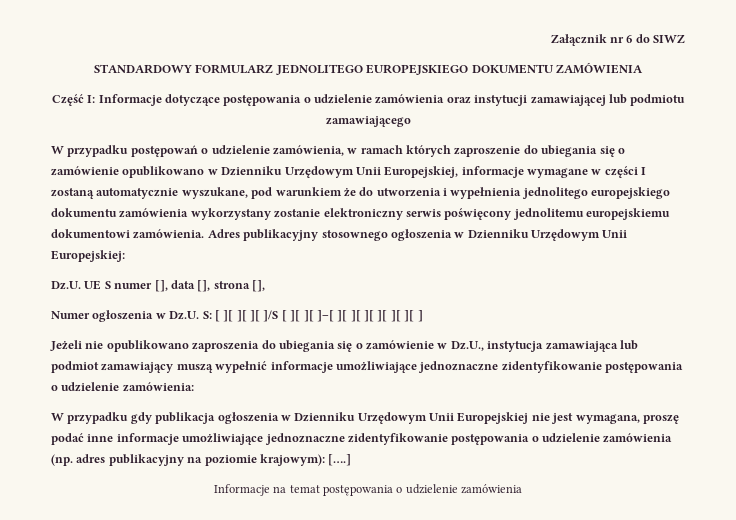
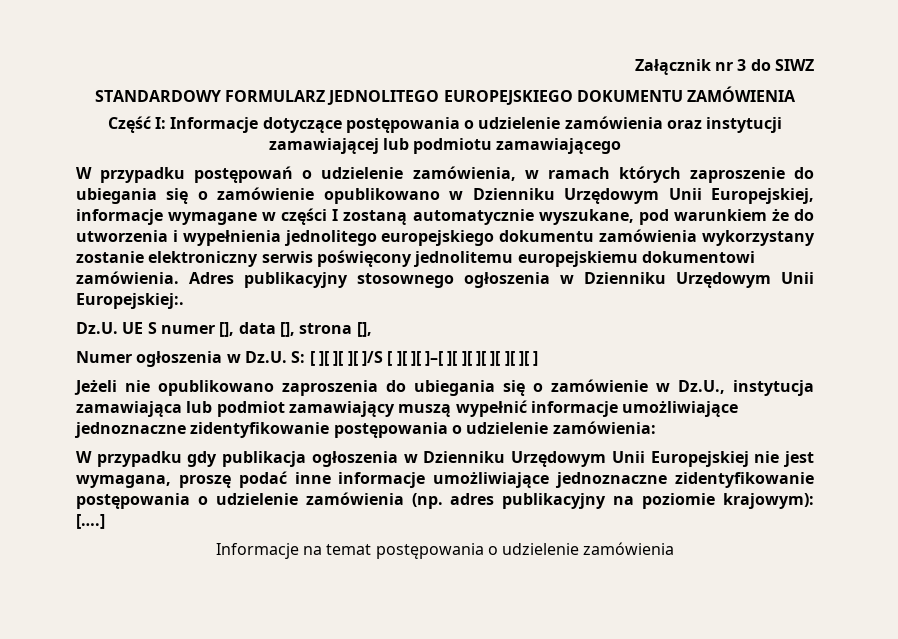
- Załącznik nr 6 do SIWZ
+ Załącznik nr 3 do SIWZ
- Adres publikacyjny stosownego ogłoszenia w Dzienniku Urzędowym Unii Europejskiej:
+ Adres publikacyjny stosownego ogłoszenia w Dzienniku Urzędowym Unii Europejskiej:.

